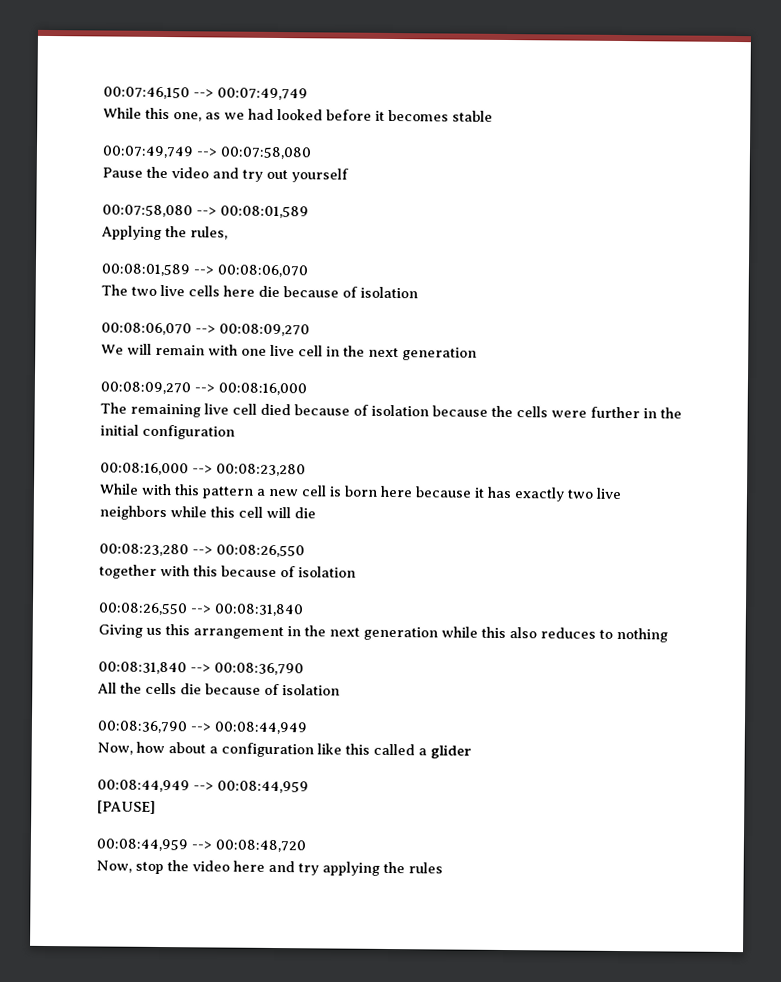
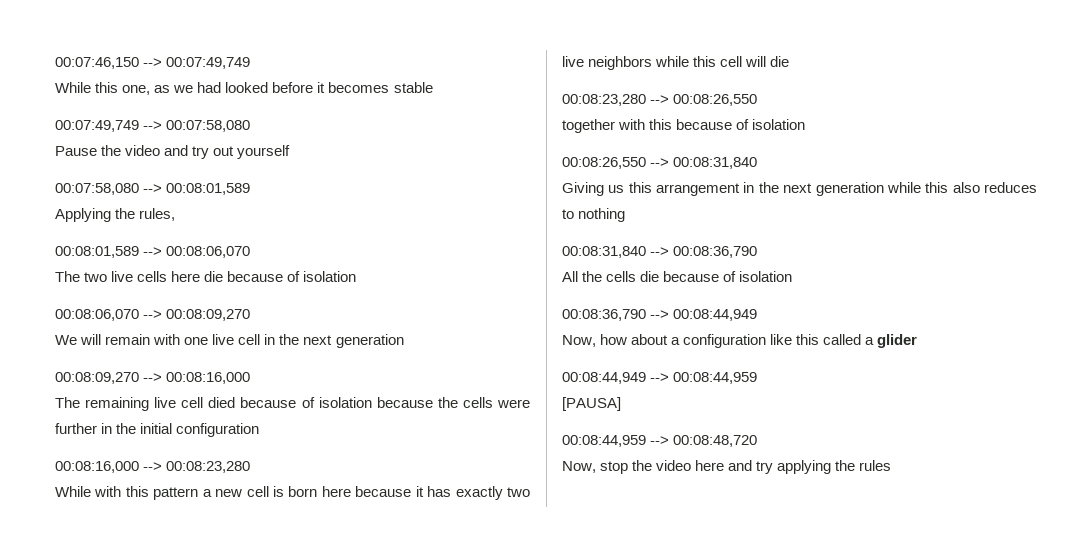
- [PAUSE]
+ [PAUSA]

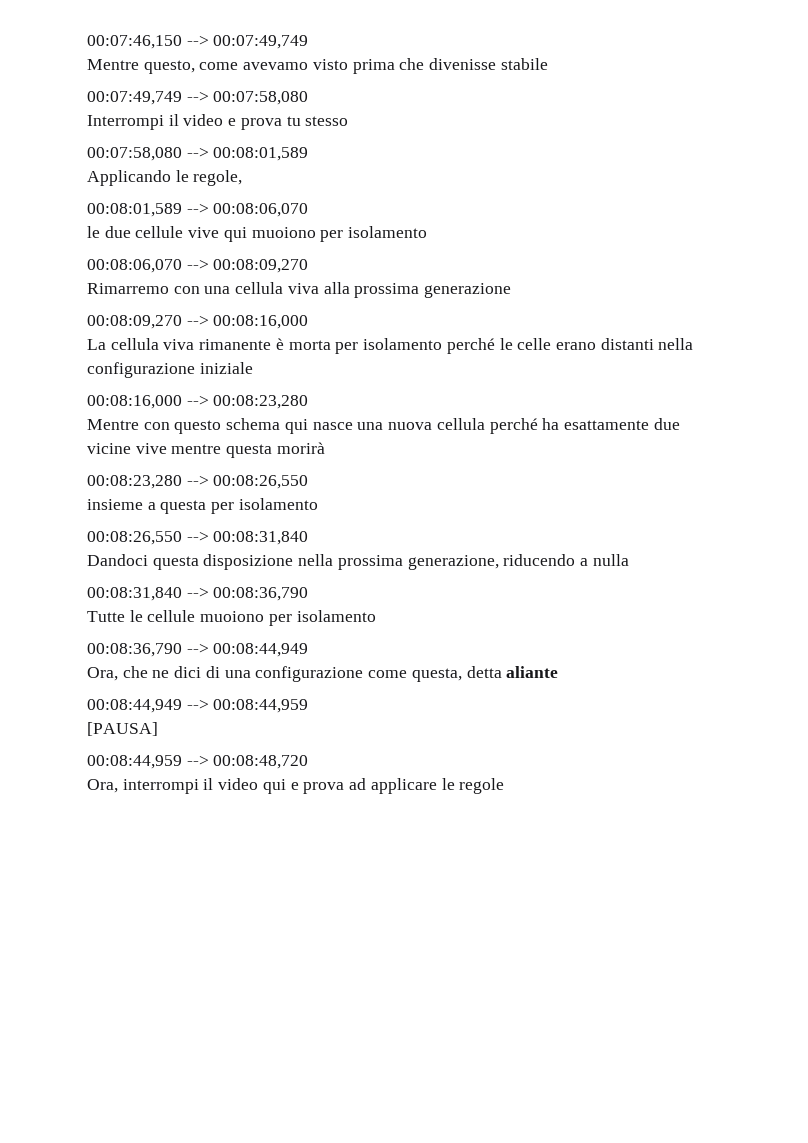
- While this one, as we had looked before it becomes stable
+ Mentre questo, come avevamo visto prima che divenisse stabile
  00:07:49,749 --> 00:07:58,080
- Pause the video and try out yourself
+ Interrompi il video e prova tu stesso
- Applying the rules,
+ Applicando le regole,
- The two live cells here die because of isolation
+ le due cellule vive qui muoiono per isolamento
  00:08:06,070 --> 00:08:09,270
- We will remain with one live cell in the next generation
+ Rimarremo con una cellula viva alla prossima generazione
  00:08:09,270 --> 00:08:16,000
- The remaining live cell died because of isolation because the cells were further in the initial configuration
+ La cellula viva rimanente è morta per isolamento perché le celle erano distanti nella configurazione iniziale
  00:08:16,000 --> 00:08:23,280
- While with this pattern a new cell is born here because it has exactly two live neighbors while this cell will die
+ Mentre con questo schema qui nasce una nuova cellula perché ha esattamente due vicine vive mentre questa morirà
  00:08:23,280 --> 00:08:26,550
- together with this because of isolation
+ insieme a questa per isolamento
  00:08:26,550 --> 00:08:31,840
- Giving us this arrangement in the next generation while this also reduces to nothing
+ Dandoci questa disposizione nella prossima generazione, riducendo a nulla
  00:08:31,840 --> 00:08:36,790
- All the cells die because of isolation
+ Tutte le cellule muoiono per isolamento
  00:08:36,790 --> 00:08:44,949
- Now, how about a configuration like this called a glider
+ Ora, che ne dici di una configurazione come questa, detta aliante
- Now, stop the video here and try applying the rules
+ Ora, interrompi il video qui e prova ad applicare le regole

